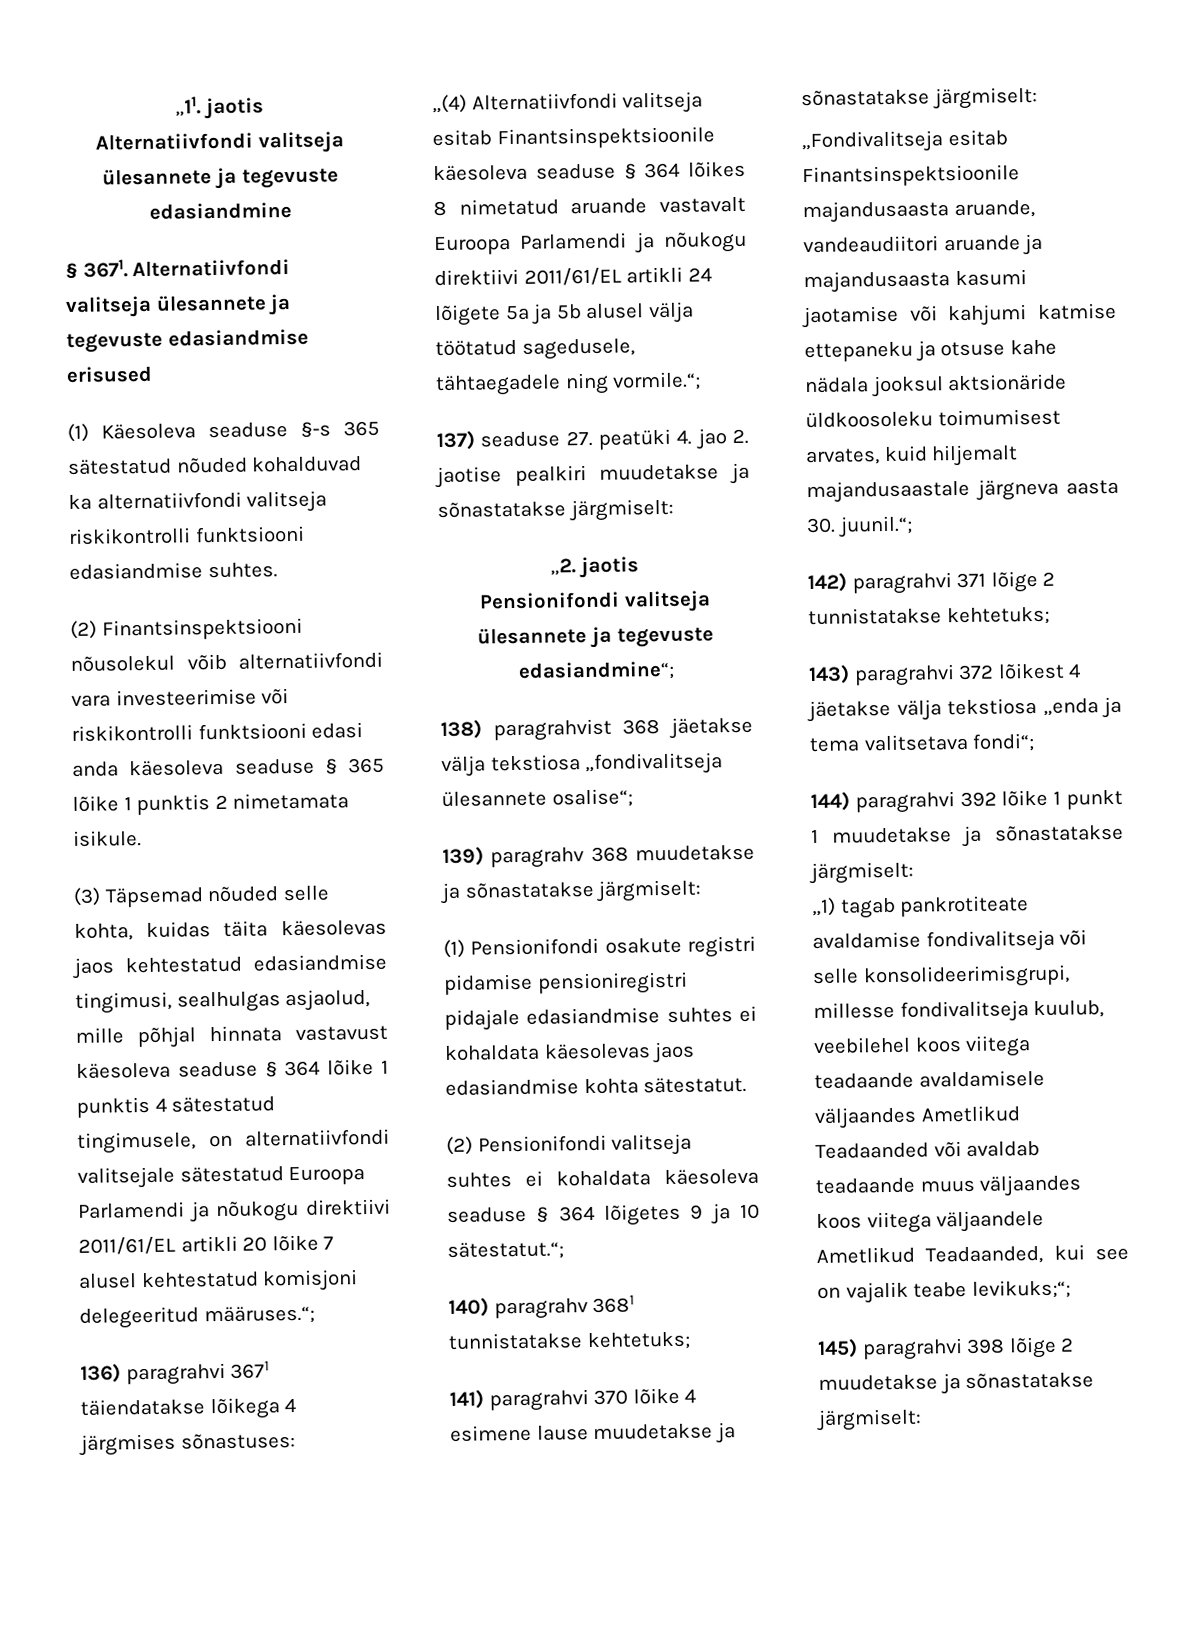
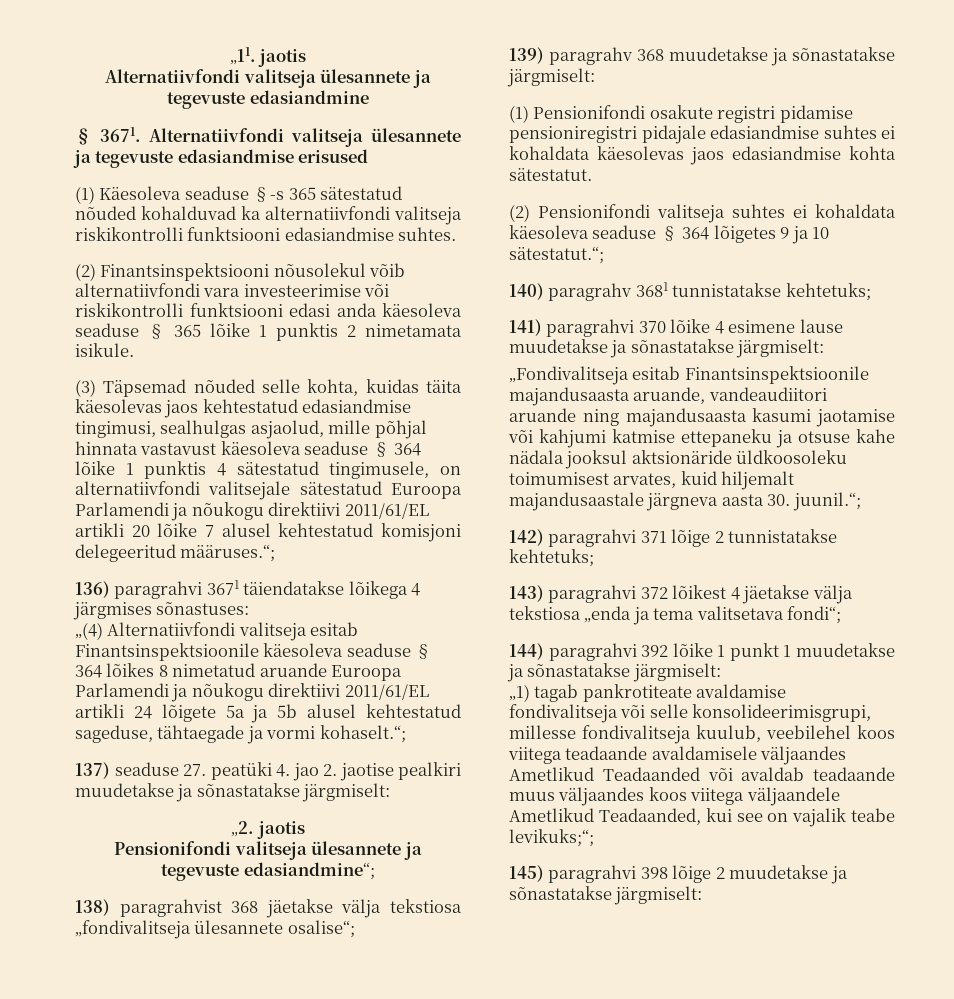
- „(4) Alternatiivfondi valitseja esitab Finantsinspektsioonile käesoleva seaduse § 364 lõikes 8 nimetatud aruande vastavalt Euroopa Parlamendi ja nõukogu direktiivi 2011/61/EL artikli 24 lõigete 5a ja 5b alusel välja töötatud sagedusele, tähtaegadele ning vormile.“;
+ „(4) Alternatiivfondi valitseja esitab Finantsinspektsioonile käesoleva seaduse § 364 lõikes 8 nimetatud aruande Euroopa Parlamendi ja nõukogu direktiivi 2011/61/EL artikli 24 lõigete 5a ja 5b alusel kehtestatud sageduse, tähtaegade ja vormi kohaselt.“;
- „Fondivalitseja esitab Finantsinspektsioonile majandusaasta aruande, vandeaudiitori aruande ja majandusaasta kasumi jaotamise või kahjumi katmise ettepaneku ja otsuse kahe nädala jooksul aktsionäride üldkoosoleku toimumisest arvates, kuid hiljemalt majandusaastale järgneva aasta 30. juunil.“;
+ „Fondivalitseja esitab Finantsinspektsioonile majandusaasta aruande, vandeaudiitori aruande ning majandusaasta kasumi jaotamise või kahjumi katmise ettepaneku ja otsuse kahe nädala jooksul aktsionäride üldkoosoleku toimumisest arvates, kuid hiljemalt majandusaastale järgneva aasta 30. juunil.“;

